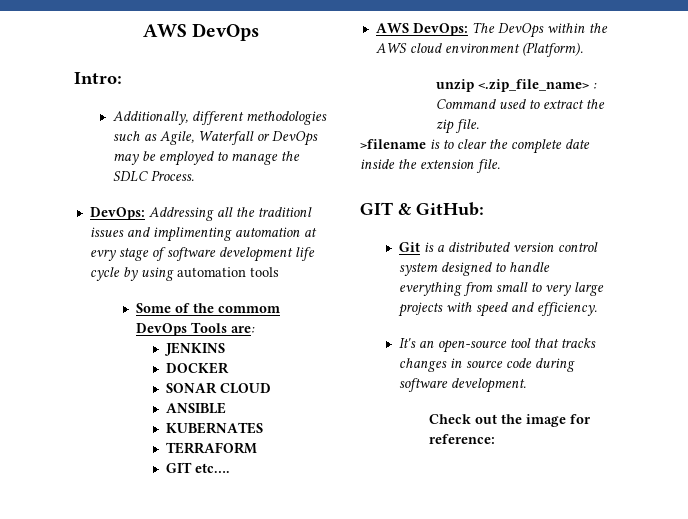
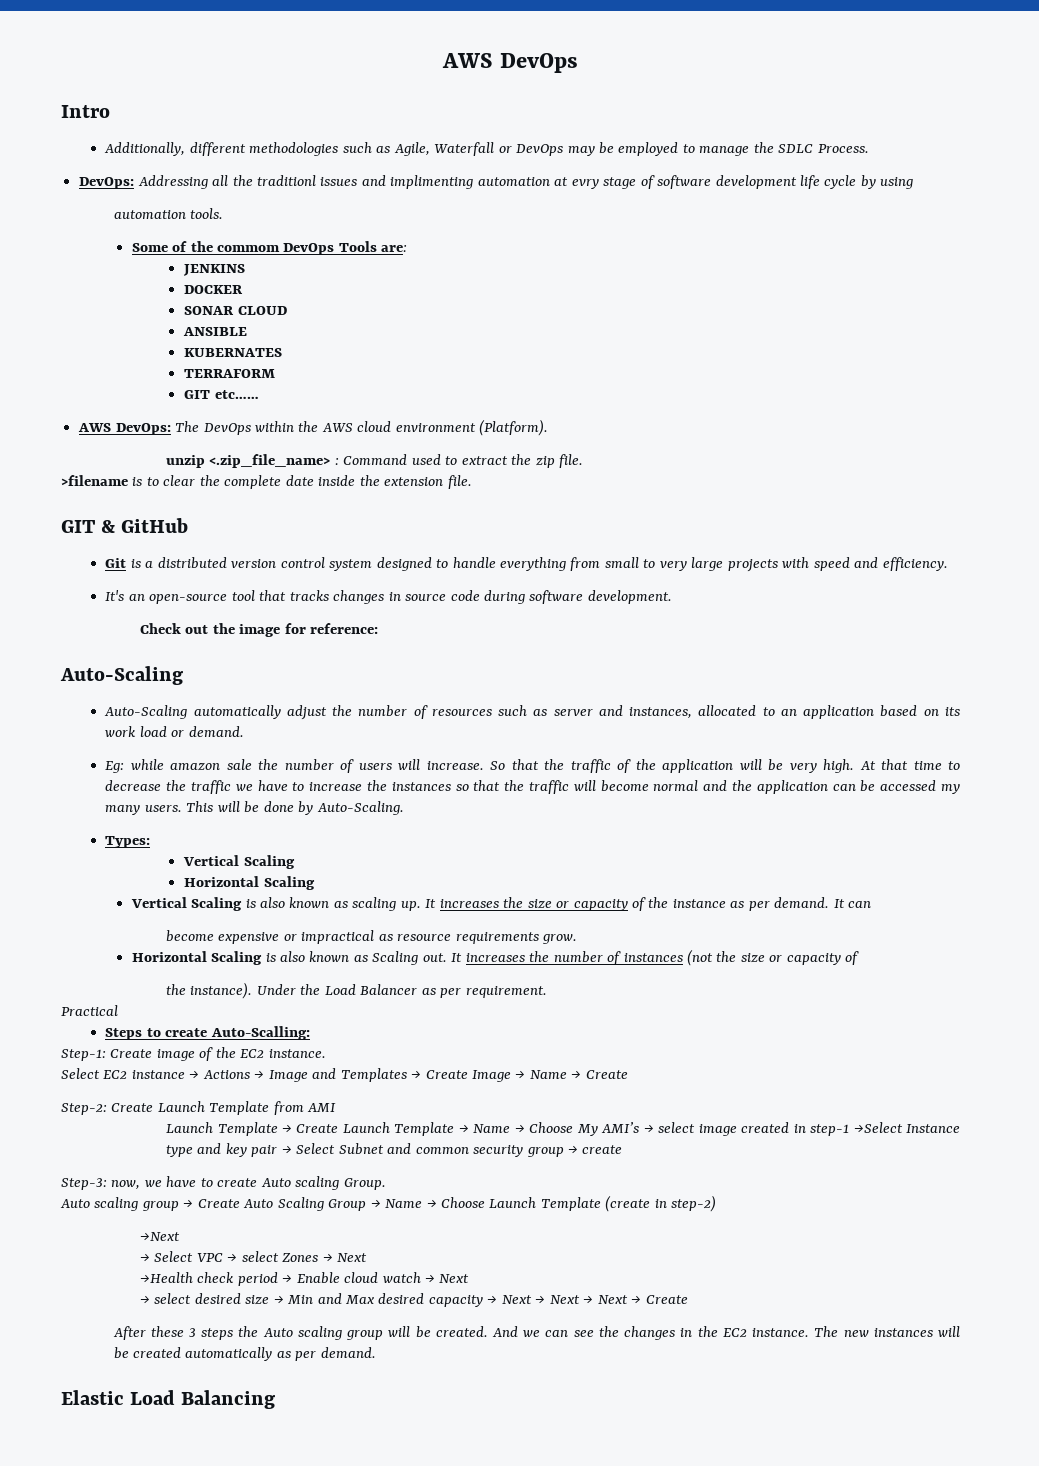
- Intro:
+ Intro
- DevOps: Addressing all the traditionl issues and implimenting automation at evry stage of software development life cycle by using automation tools
+ DevOps: Addressing all the traditionl issues and implimenting automation at evry stage of software development life cycle by using
+ automation tools.
- GIT etc….
+ GIT etc……
- GIT & GitHub:
+ GIT & GitHub
  Check out the image for reference:
+ Auto-Scaling
+ Auto-Scaling automatically adjust the number of resources such as server and instances, allocated to an application based on its work load or demand.
+ Eg: while amazon sale the number of users will increase. So that the traffic of the application will be very high. At that time to decrease the traffic we have to increase the instances so that the traffic will become normal and the application can be accessed my many users. This will be done by Auto-Scaling.
+ Types:
+ Vertical Scaling
+ Horizontal Scaling
+ Vertical Scaling is also known as scaling up. It increases the size or capacity of the instance as per demand. It can
+ become expensive or impractical as resource requirements grow.
+ Horizontal Scaling is also known as Scaling out. It increases the number of instances (not the size or capacity of
+ the instance). Under the Load Balancer as per requirement.
+ Practical
+ Steps to create Auto-Scalling:
+ Step-1: Create image of the EC2 instance.
+ Select EC2 instance → Actions → Image and Templates → Create Image → Name → Create
+ Step-2: Create Launch Template from AMI
+ Launch Template → Create Launch Template → Name → Choose My AMI’s → select image created in step-1 →Select Instance type and key pair → Select Subnet and common security group → create
+ Step-3: now, we have to create Auto scaling Group.
+ Auto scaling group → Create Auto Scaling Group → Name → Choose Launch Template (create in step-2)
+ →Next
+ → Select VPC → select Zones → Next
+ →Health check period → Enable cloud watch → Next
+ → select desired size → Min and Max desired capacity → Next → Next → Next → Create
+ After these 3 steps the Auto scaling group will be created. And we can see the changes in the EC2 instance. The new instances will be created automatically as per demand.
+ Elastic Load Balancing

